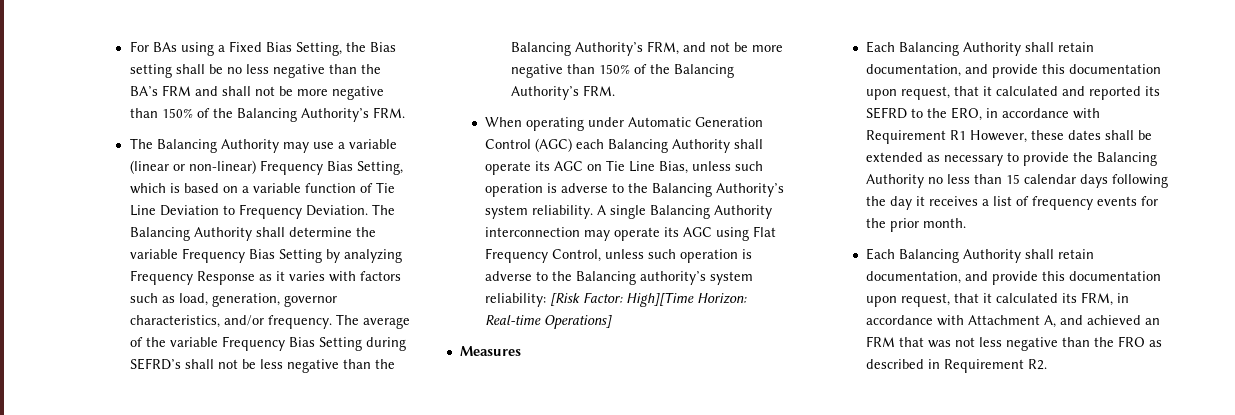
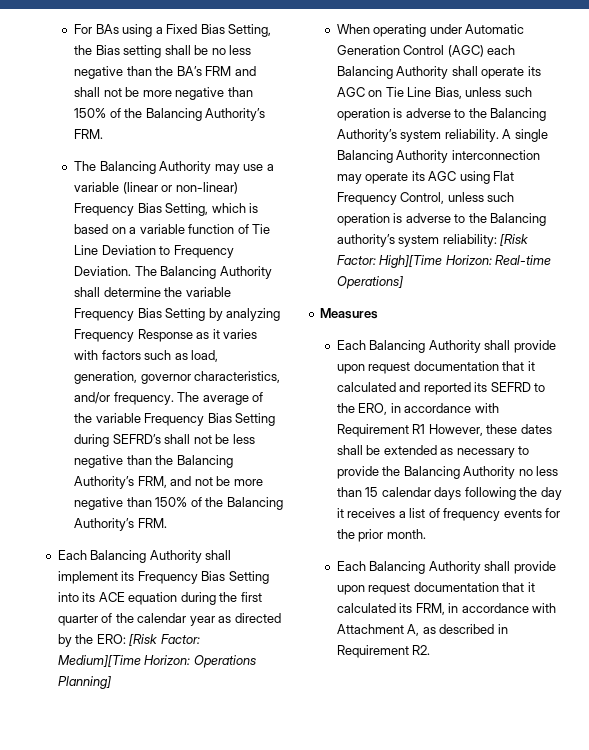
+ Each Balancing Authority shall implement its Frequency Bias Setting into its ACE equation during the first quarter of the calendar year as directed by the ERO: [Risk Factor: Medium][Time Horizon: Operations Planning]
- Each Balancing Authority shall retain documentation, and provide this documentation upon request, that it calculated and reported its SEFRD to the ERO, in accordance with Requirement R1 However, these dates shall be extended as necessary to provide the Balancing Authority no less than 15 calendar days following the day it receives a list of frequency events for the prior month.
+ Each Balancing Authority shall provide upon request documentation that it calculated and reported its SEFRD to the ERO, in accordance with Requirement R1 However, these dates shall be extended as necessary to provide the Balancing Authority no less than 15 calendar days following the day it receives a list of frequency events for the prior month.
- Each Balancing Authority shall retain documentation, and provide this documentation upon request, that it calculated its FRM, in accordance with Attachment A, and achieved an FRM that was not less negative than the FRO as described in Requirement R2.
+ Each Balancing Authority shall provide upon request documentation that it calculated its FRM, in accordance with Attachment A, as described in Requirement R2.

